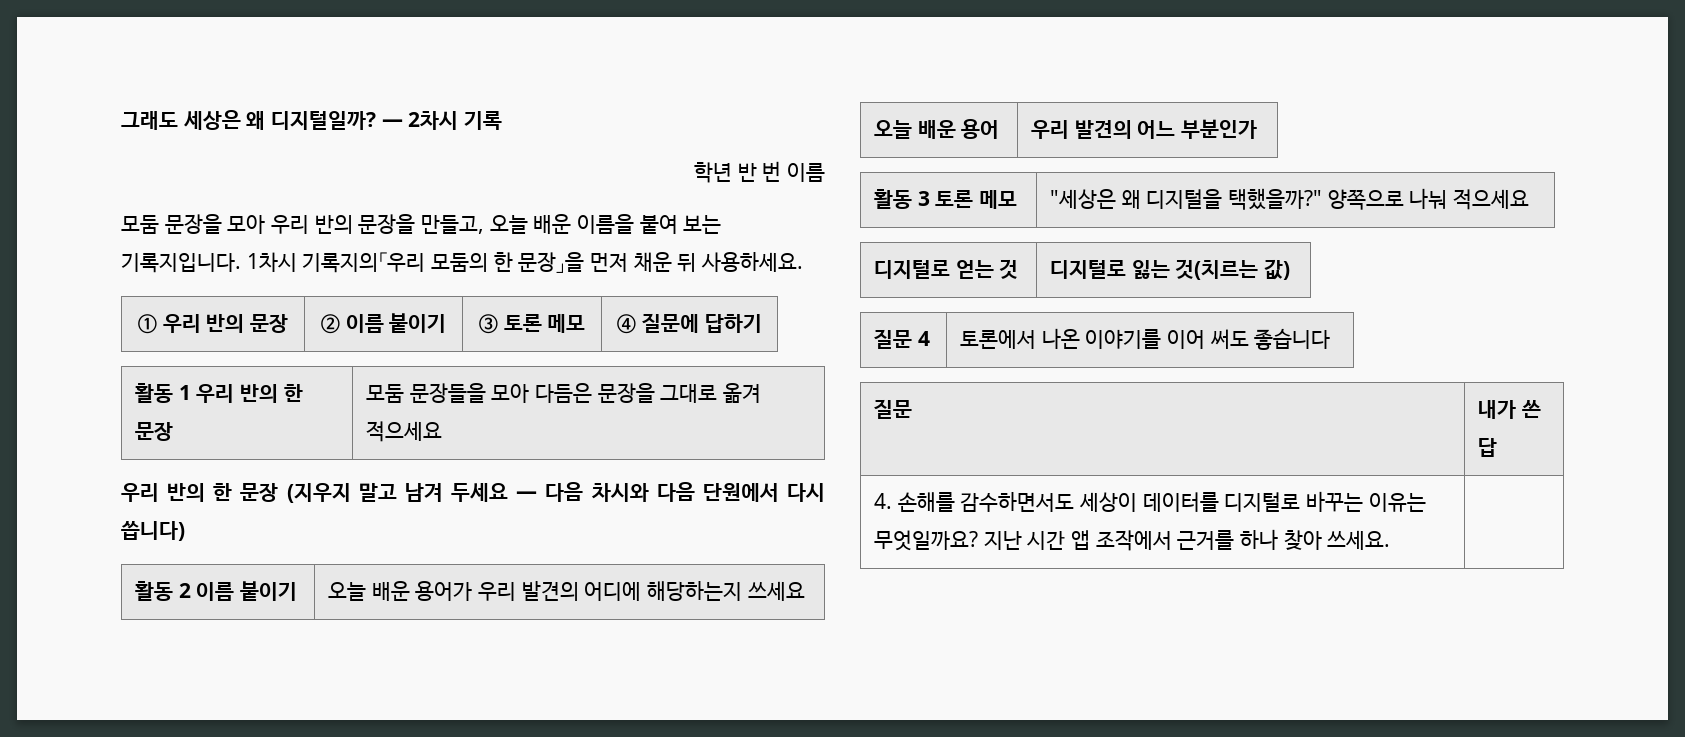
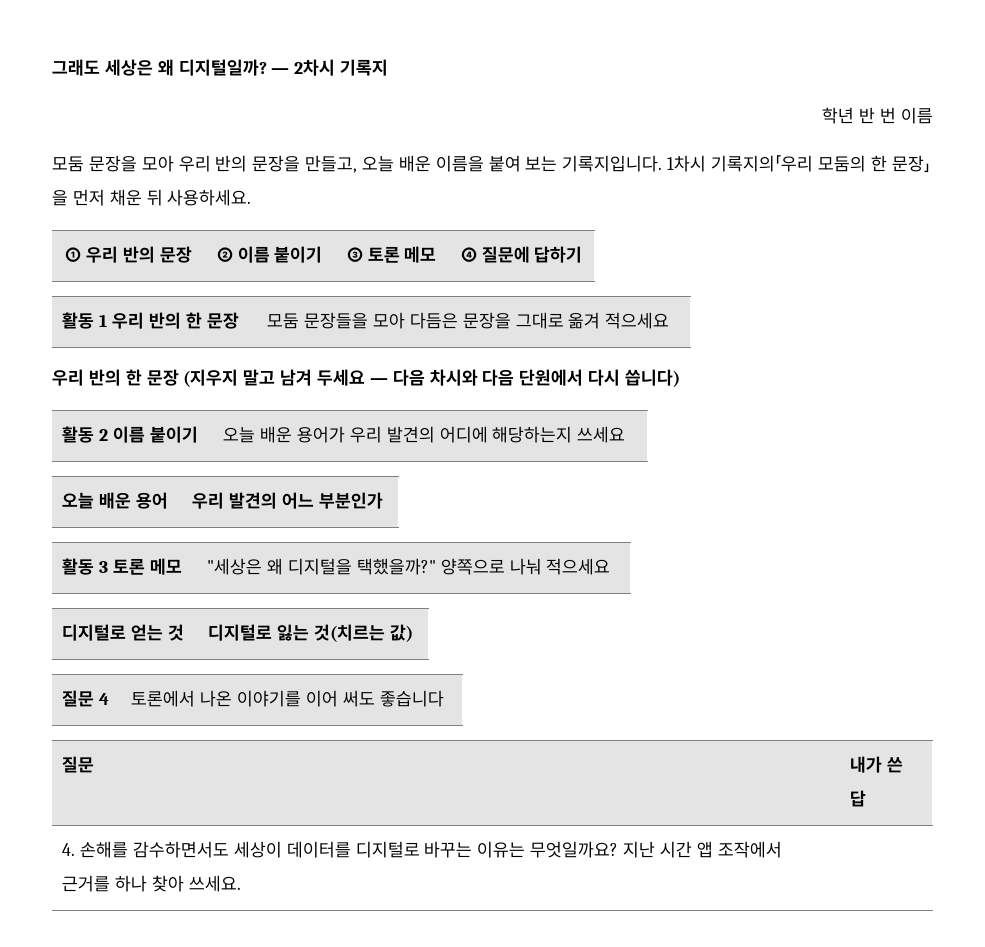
- — 2차시 기록
+ — 2차시 기록지

